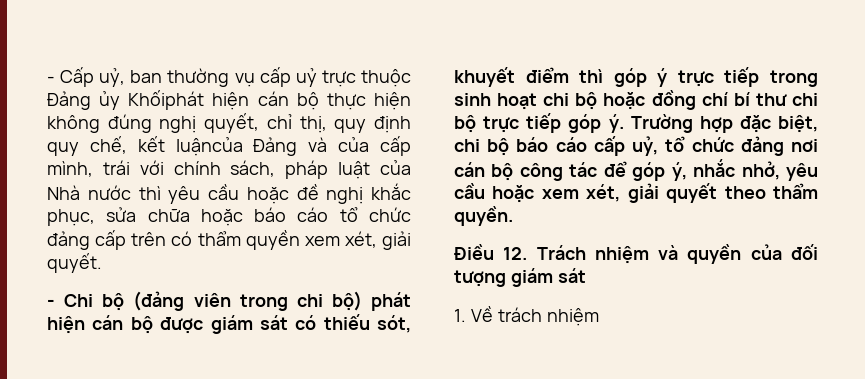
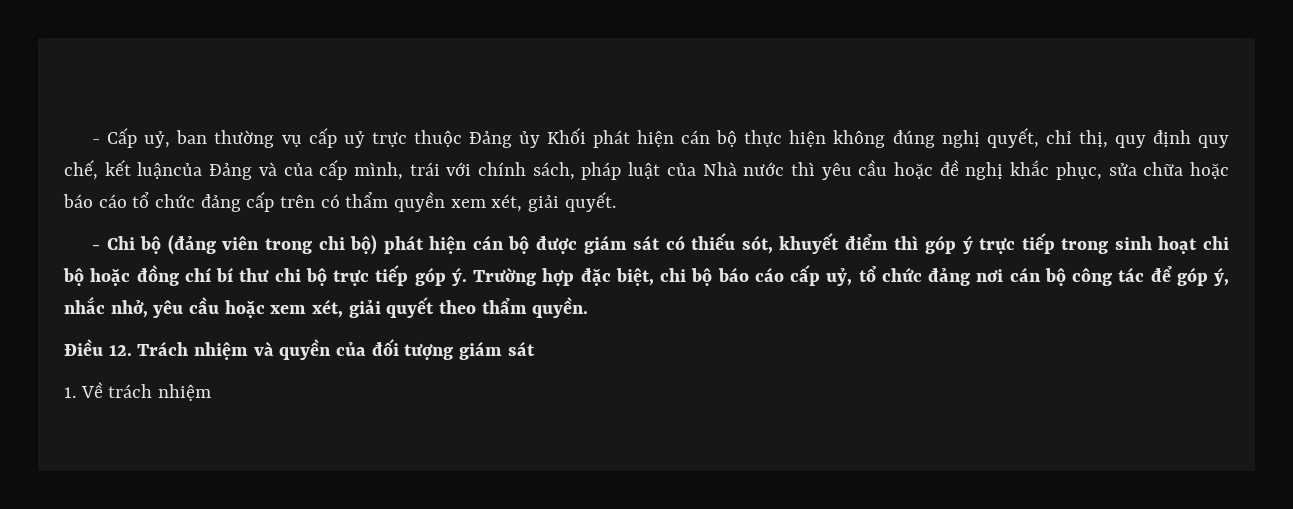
- - Cấp uỷ, ban thường vụ cấp uỷ trực thuộc Đảng ủy Khốiphát hiện cán bộ thực hiện không đúng nghị quyết, chỉ thị, quy định quy chế, kết luậncủa Đảng và của cấp mình, trái với chính sách, pháp luật của Nhà nước thì yêu cầu hoặc đề nghị khắc phục, sửa chữa hoặc báo cáo tổ chức đảng cấp trên có thẩm quyền xem xét, giải quyết.
+ - Cấp uỷ, ban thường vụ cấp uỷ trực thuộc Đảng ủy Khối phát hiện cán bộ thực hiện không đúng nghị quyết, chỉ thị, quy định quy chế, kết luậncủa Đảng và của cấp mình, trái với chính sách, pháp luật của Nhà nước thì yêu cầu hoặc đề nghị khắc phục, sửa chữa hoặc báo cáo tổ chức đảng cấp trên có thẩm quyền xem xét, giải quyết.

